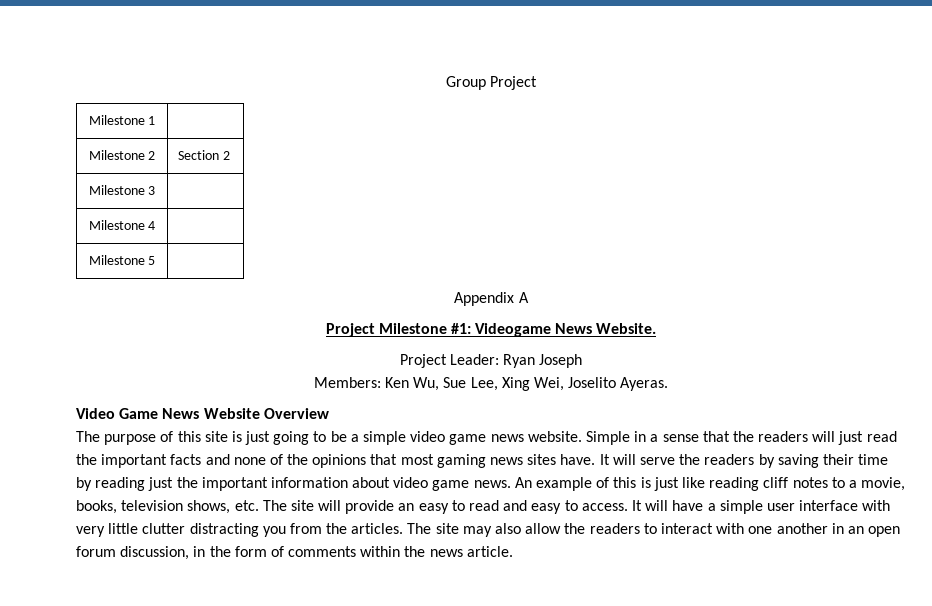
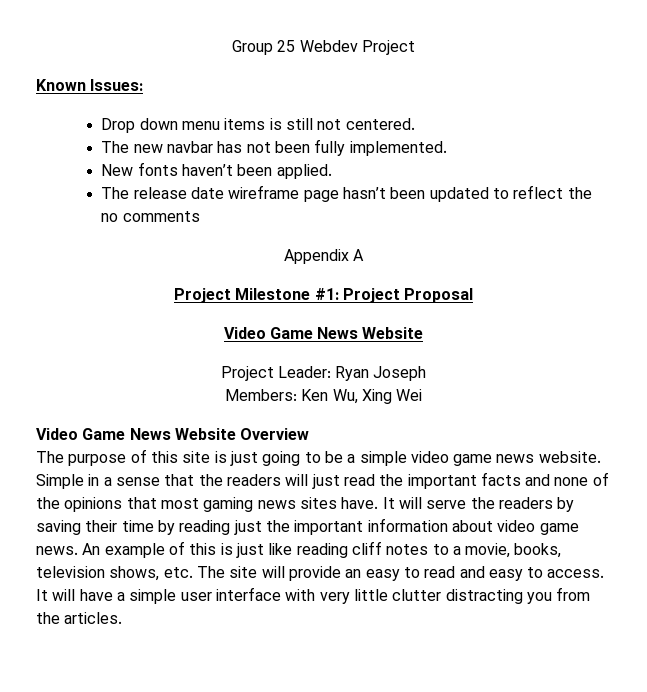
- Group Project
- Milestone 1 |
- Milestone 2 | Section 2
- Milestone 3 |
- Milestone 4 |
- Milestone 5 |
+ Group 25 Webdev Project
+ Known Issues:
+ Drop down menu items is still not centered.
+ The new navbar has not been fully implemented.
+ New fonts haven’t been applied.
+ The release date wireframe page hasn’t been updated to reflect the no comments
- Project Milestone #1: Videogame News Website.
+ Project Milestone #1: Project Proposal
+ Video Game News Website
- Members: Ken Wu, Sue Lee, Xing Wei, Joselito Ayeras.
+ Members: Ken Wu, Xing Wei
- The site may also allow the readers to interact with one another in an open forum discussion, in the form of comments within the news article.

